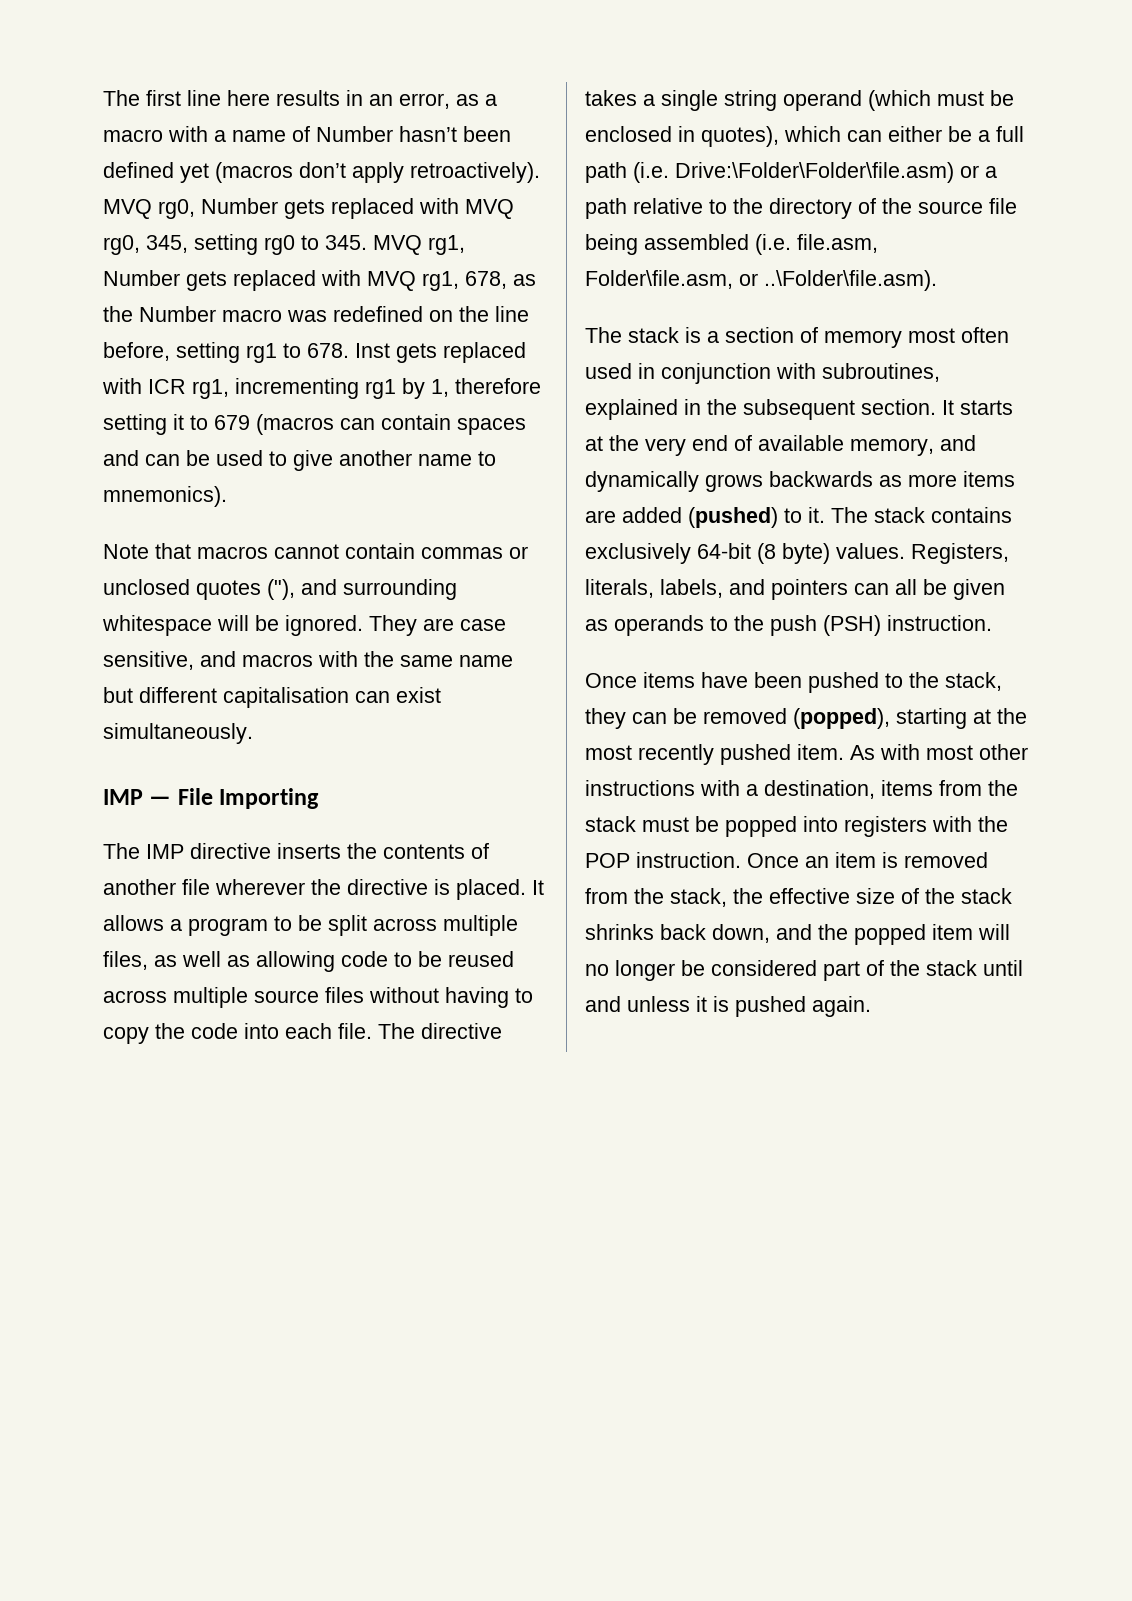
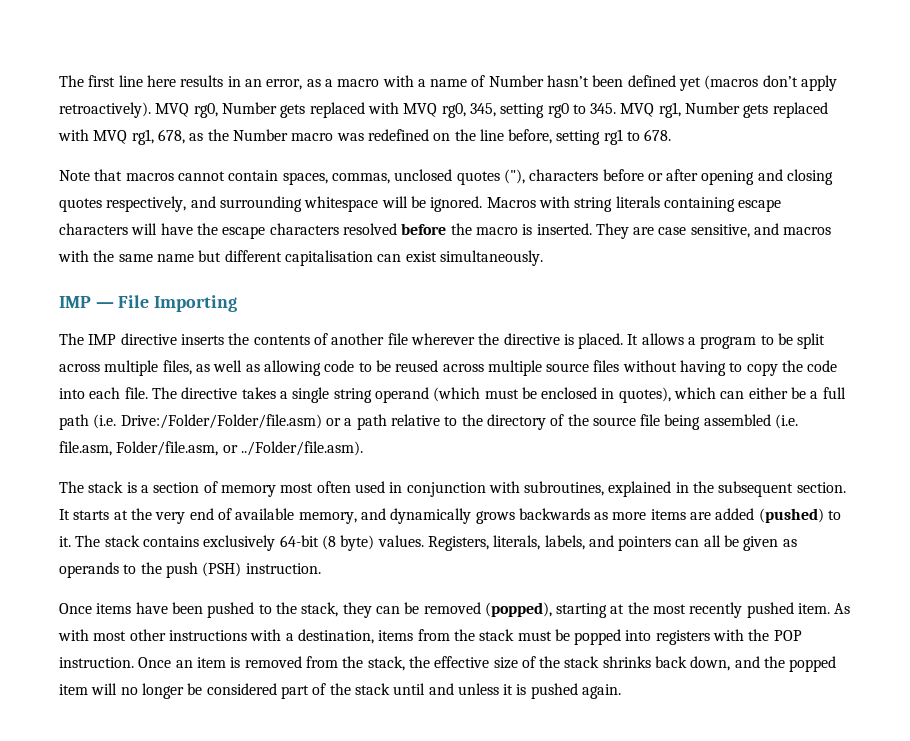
- MVQ rg0, Number gets replaced with MVQ rg0, 345, setting rg0 to 345. MVQ rg1, Number gets replaced with MVQ rg1, 678, as the Number macro was redefined on the line before, setting rg1 to 678. Inst gets replaced with ICR rg1, incrementing rg1 by 1, therefore setting it to 679 (macros can contain spaces and can be used to give another name to mnemonics).
+ MVQ rg0, Number gets replaced with MVQ rg0, 345, setting rg0 to 345. MVQ rg1, Number gets replaced with MVQ rg1, 678, as the Number macro was redefined on the line before, setting rg1 to 678.
- Note that macros cannot contain commas or unclosed quotes ("), and surrounding whitespace will be ignored.
+ Note that macros cannot contain spaces, commas, unclosed quotes ("), characters before or after opening and closing quotes respectively, and surrounding whitespace will be ignored.
+ Macros with string literals containing escape characters will have the escape characters resolved before the macro is inserted.
- The directive takes a single string operand (which must be enclosed in quotes), which can either be a full path (i.e. Drive:\Folder\Folder\file.asm) or a path relative to the directory of the source file being assembled (i.e. file.asm, Folder\file.asm, or ..\Folder\file.asm).
+ The directive takes a single string operand (which must be enclosed in quotes), which can either be a full path (i.e. Drive:/Folder/Folder/file.asm) or a path relative to the directory of the source file being assembled (i.e. file.asm, Folder/file.asm, or ../Folder/file.asm).

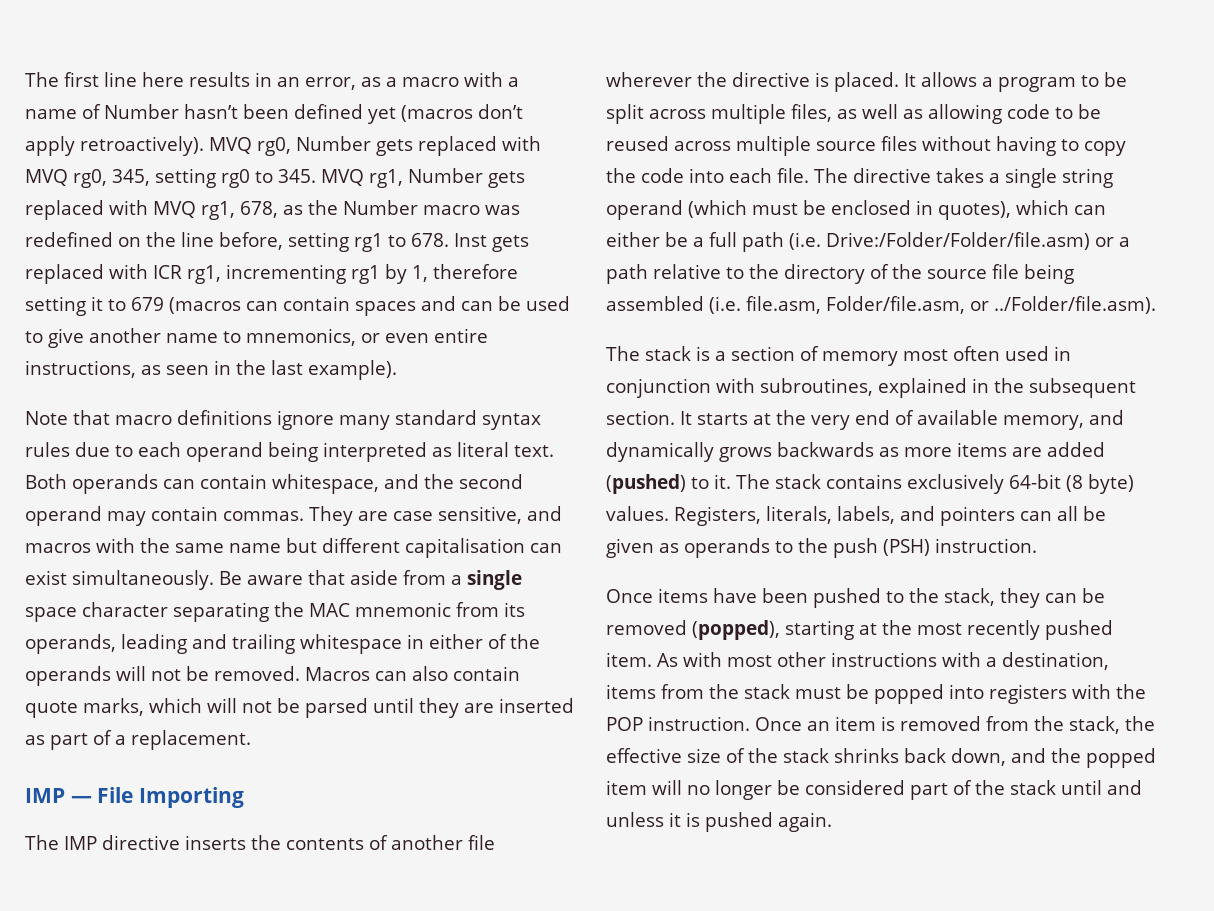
- MVQ rg0, Number gets replaced with MVQ rg0, 345, setting rg0 to 345. MVQ rg1, Number gets replaced with MVQ rg1, 678, as the Number macro was redefined on the line before, setting rg1 to 678.
- Note that macros cannot contain spaces, commas, unclosed quotes ("), characters before or after opening and closing quotes respectively, and surrounding whitespace will be ignored. Macros with string literals containing escape characters will have the escape characters resolved before the macro is inserted.
+ MVQ rg0, Number gets replaced with MVQ rg0, 345, setting rg0 to 345. MVQ rg1, Number gets replaced with MVQ rg1, 678, as the Number macro was redefined on the line before, setting rg1 to 678. Inst gets replaced with ICR rg1, incrementing rg1 by 1, therefore setting it to 679 (macros can contain spaces and can be used to give another name to mnemonics, or even entire instructions, as seen in the last example).
+ Note that macro definitions ignore many standard syntax rules due to each operand being interpreted as literal text. Both operands can contain whitespace, and the second operand may contain commas.
+ Be aware that aside from a single space character separating the MAC mnemonic from its operands, leading and trailing whitespace in either of the operands will not be removed. Macros can also contain quote marks, which will not be parsed until they are inserted as part of a replacement.

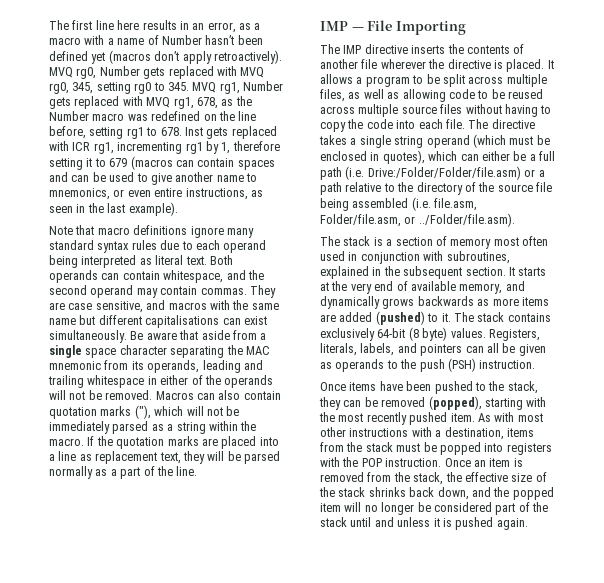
- They are case sensitive, and macros with the same name but different capitalisation can exist simultaneously.
+ They are case sensitive, and macros with the same name but different capitalisations can exist simultaneously.
- Macros can also contain quote marks, which will not be parsed until they are inserted as part of a replacement.
+ Macros can also contain quotation marks ("), which will not be immediately parsed as a string within the macro. If the quotation marks are placed into a line as replacement text, they will be parsed normally as a part of the line.
- Once items have been pushed to the stack, they can be removed (popped), starting at the most recently pushed item.
+ Once items have been pushed to the stack, they can be removed (popped), starting with the most recently pushed item.

